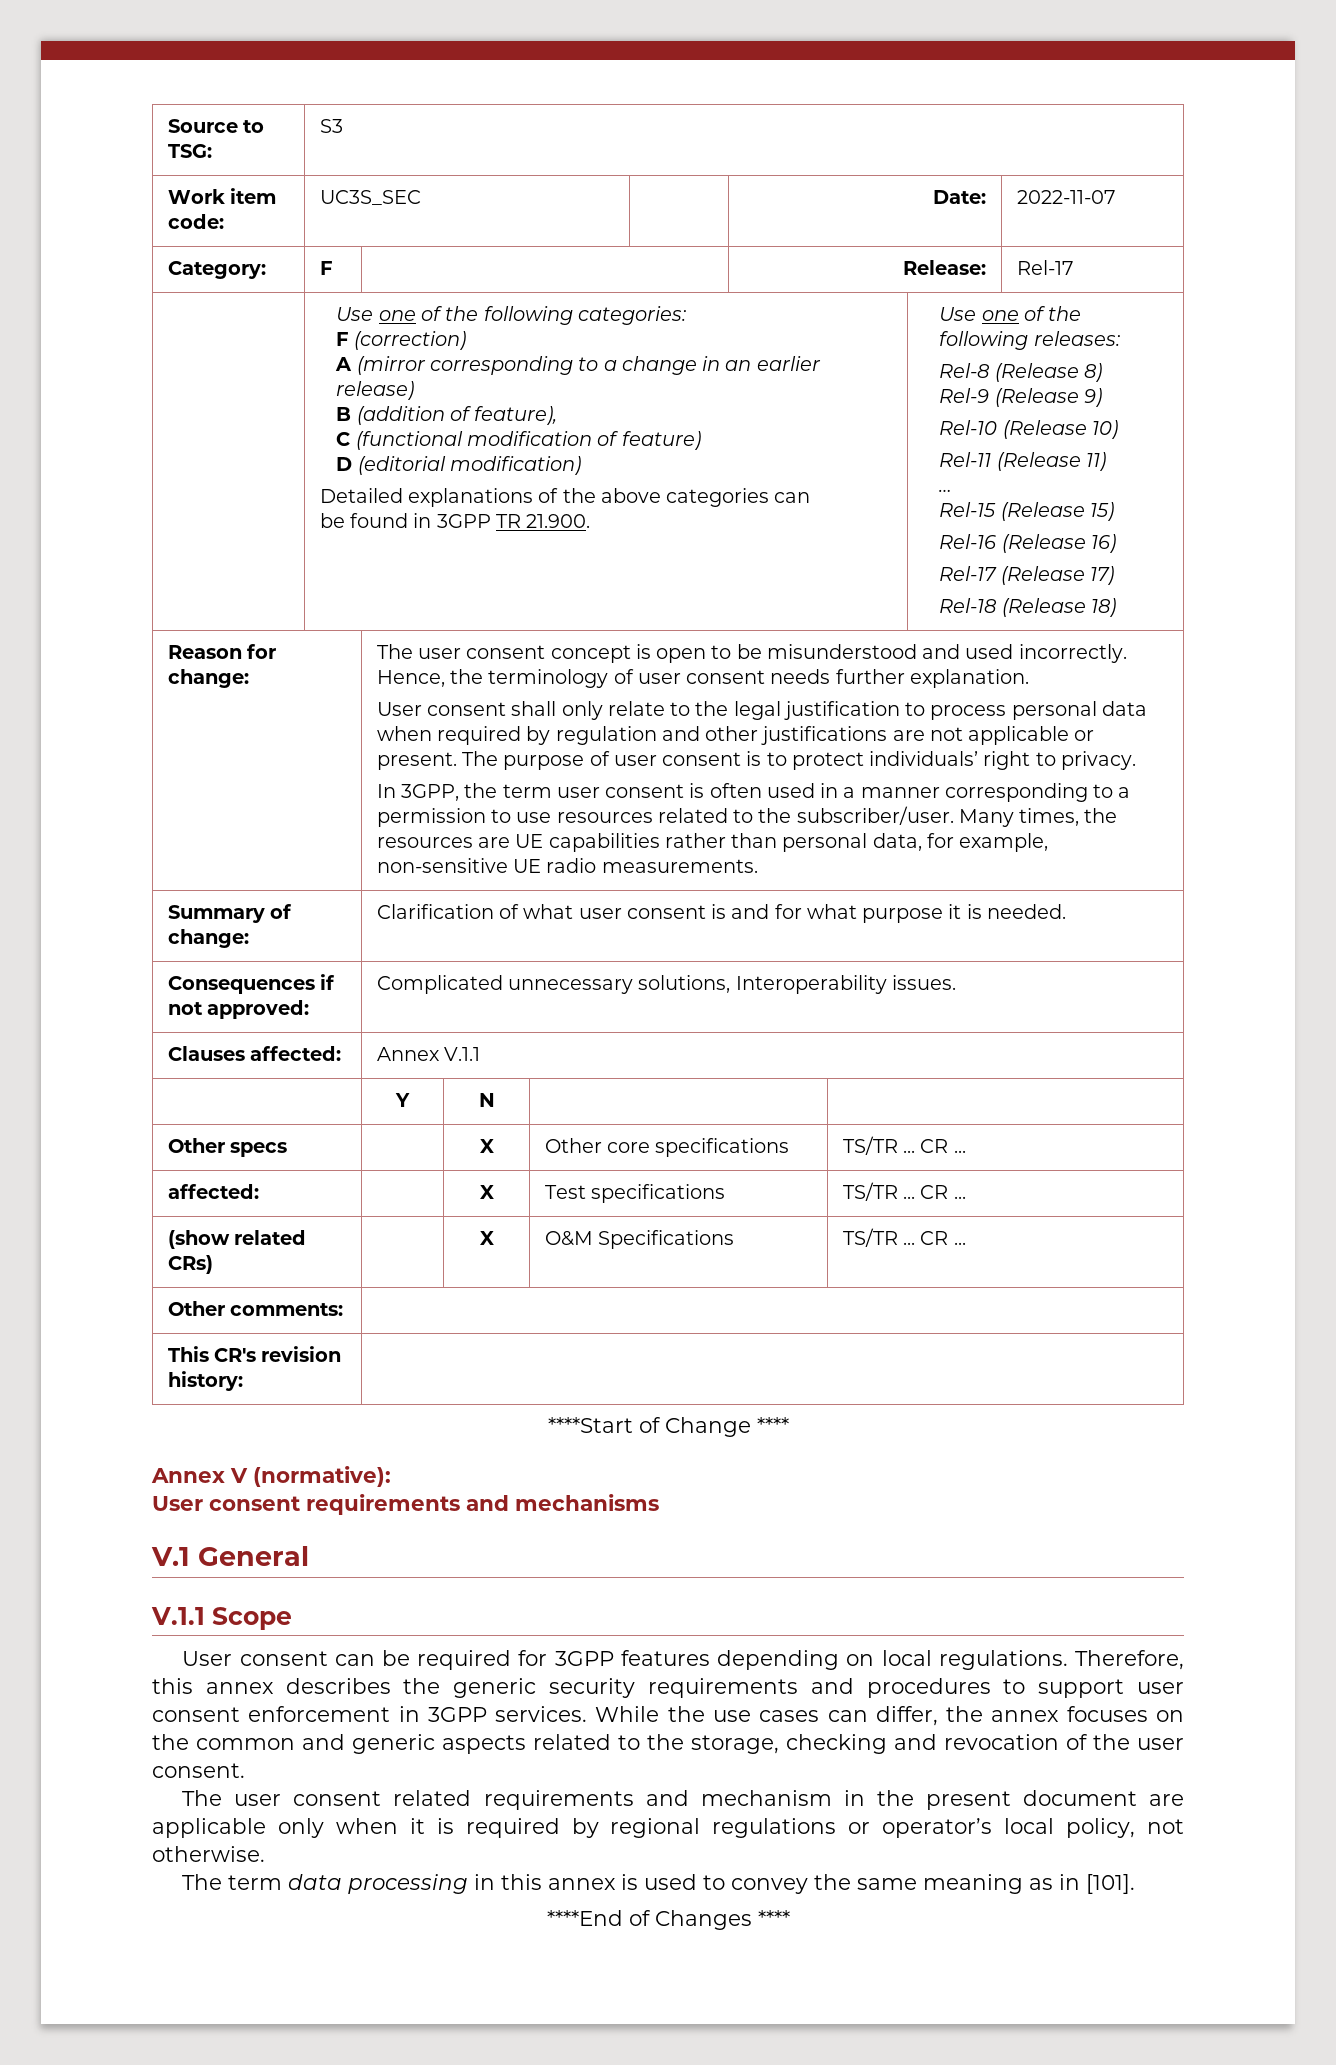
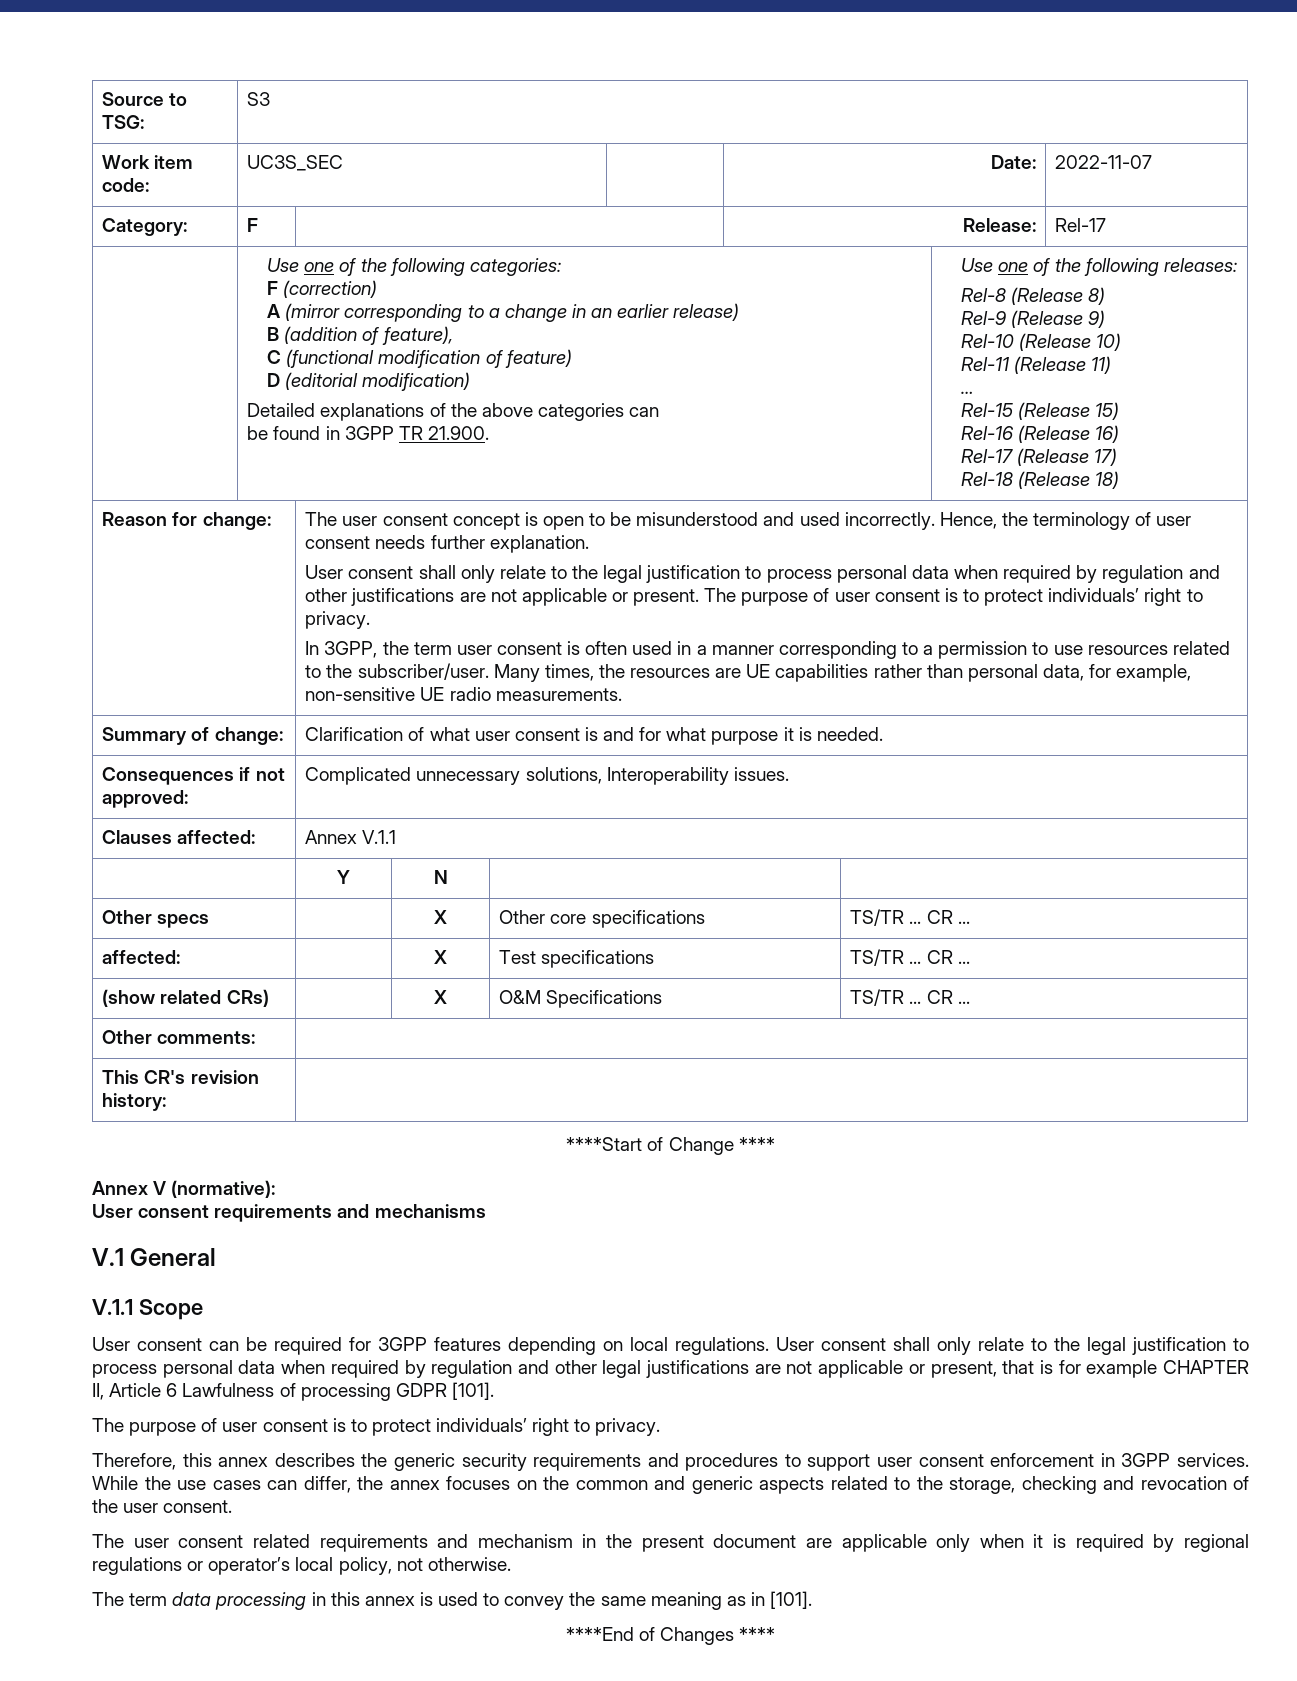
- User consent can be required for 3GPP features depending on local regulations. Therefore, this annex describes the generic security requirements and procedures to support user consent enforcement in 3GPP services.
+ User consent can be required for 3GPP features depending on local regulations. User consent shall only relate to the legal justification to process personal data when required by regulation and other legal justifications are not applicable or present, that is for example CHAPTER II, Article 6 Lawfulness of processing GDPR [101].
+ The purpose of user consent is to protect individuals’ right to privacy.
+ Therefore, this annex describes the generic security requirements and procedures to support user consent enforcement in 3GPP services.

